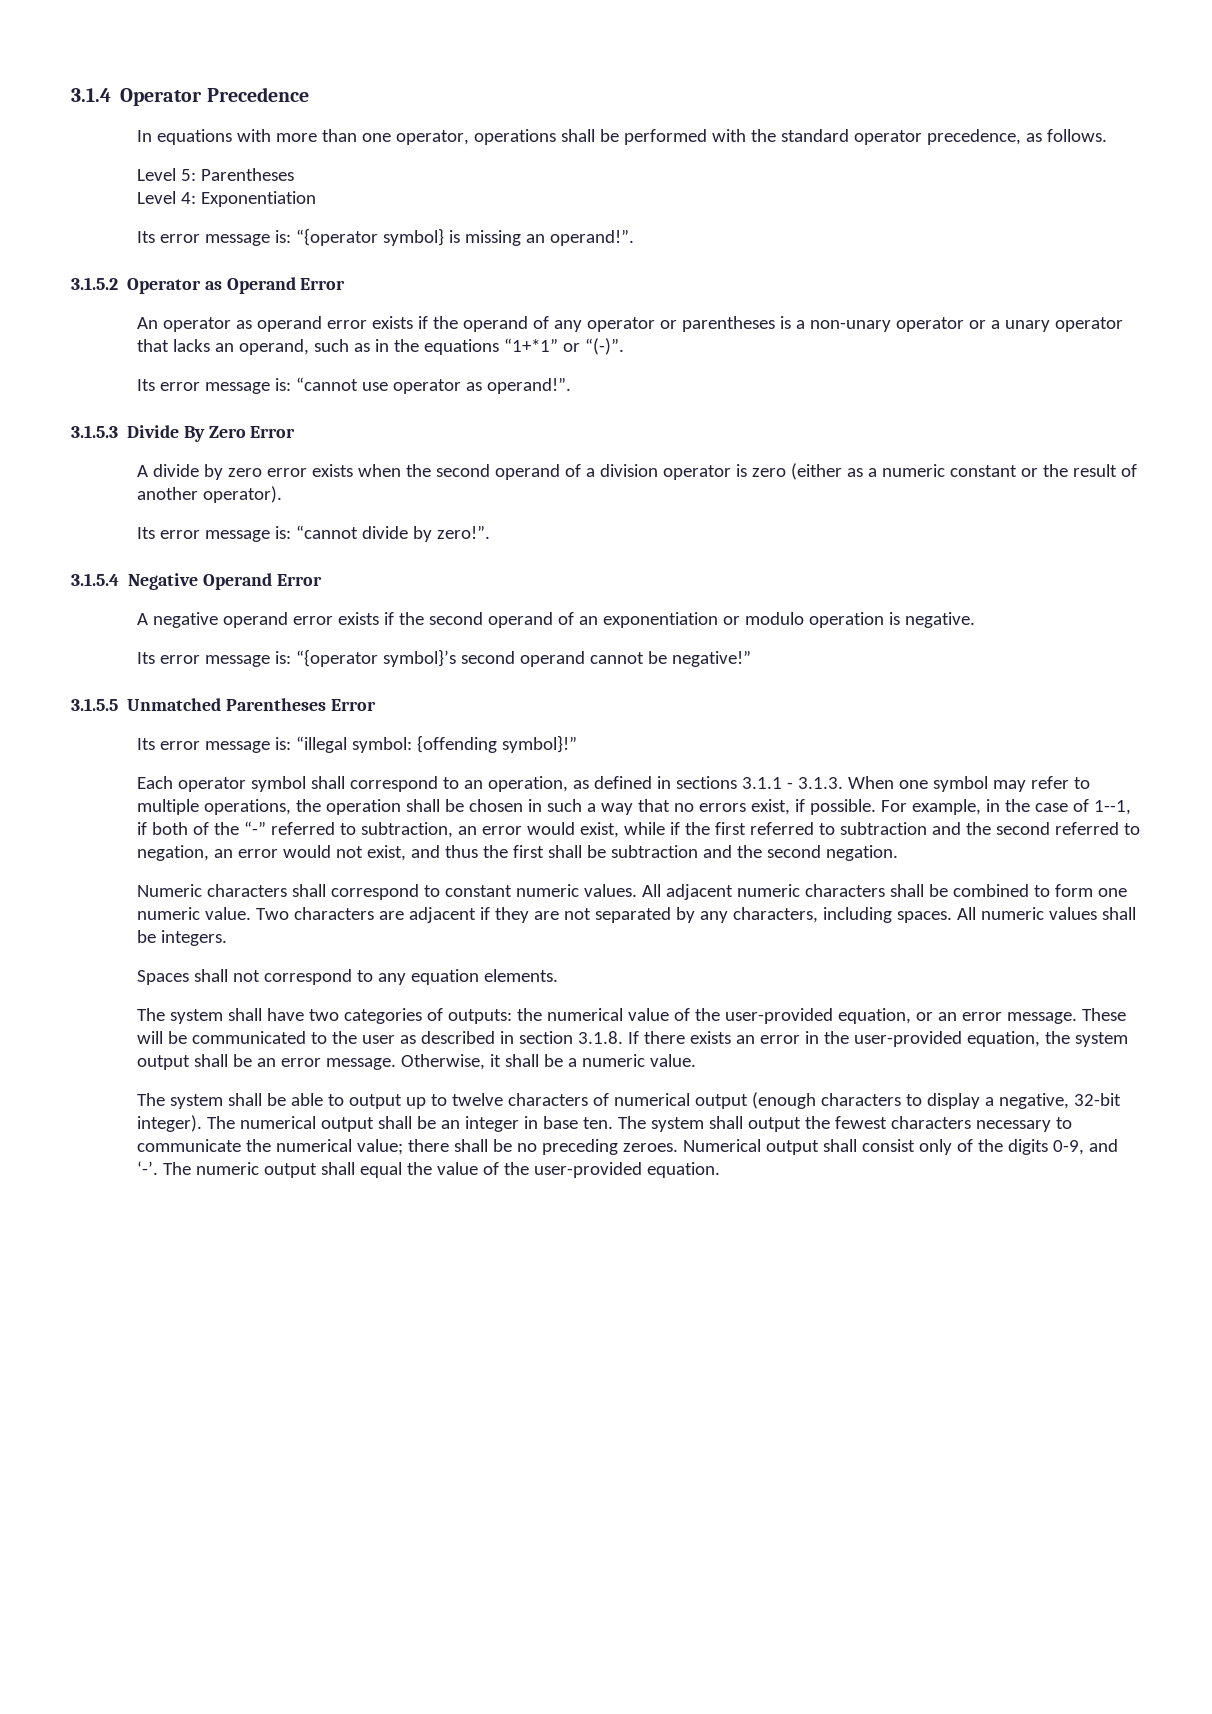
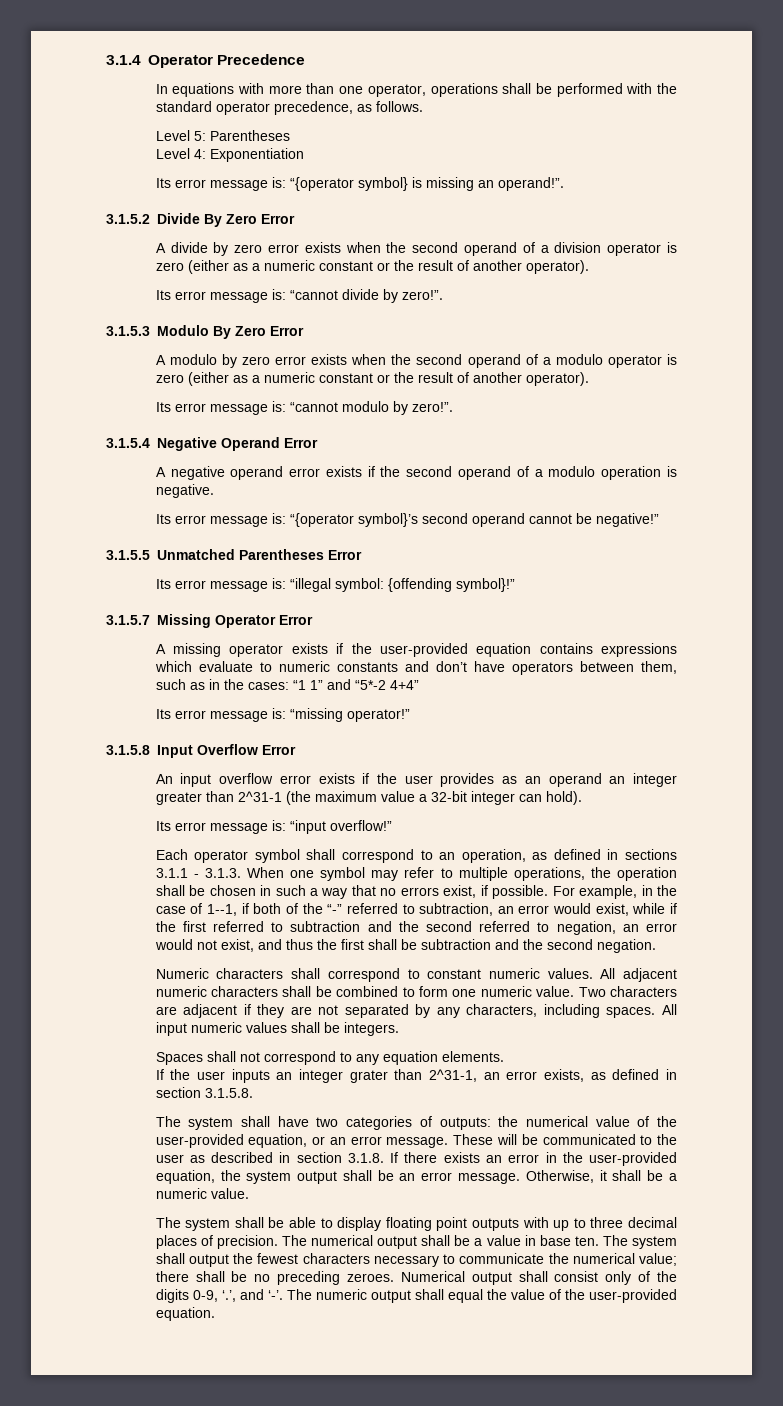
- 3.1.5.2 Operator as Operand Error
- An operator as operand error exists if the operand of any operator or parentheses is a non-unary operator or a unary operator that lacks an operand, such as in the equations “1+*1” or “(-)”.
- Its error message is: “cannot use operator as operand!”.
- 3.1.5.3 Divide By Zero Error
+ 3.1.5.2 Divide By Zero Error
+ 3.1.5.3 Modulo By Zero Error
+ A modulo by zero error exists when the second operand of a modulo operator is zero (either as a numeric constant or the result of another operator).
+ Its error message is: “cannot modulo by zero!”.
- A negative operand error exists if the second operand of an exponentiation or modulo operation is negative.
+ A negative operand error exists if the second operand of a modulo operation is negative.
+ 3.1.5.7 Missing Operator Error
+ A missing operator exists if the user-provided equation contains expressions which evaluate to numeric constants and don’t have operators between them, such as in the cases: “1 1” and “5*-2 4+4”
+ Its error message is: “missing operator!”
+ 3.1.5.8 Input Overflow Error
+ An input overflow error exists if the user provides as an operand an integer greater than 2^31-1 (the maximum value a 32-bit integer can hold).
+ Its error message is: “input overflow!”
- All numeric values shall be integers.
+ All input numeric values shall be integers.
+ If the user inputs an integer grater than 2^31-1, an error exists, as defined in section 3.1.5.8.
- The system shall be able to output up to twelve characters of numerical output (enough characters to display a negative, 32-bit integer).
+ The system shall be able to display floating point outputs with up to three decimal places of precision.
- The numerical output shall be an integer in base ten.
+ The numerical output shall be a value in base ten.
- Numerical output shall consist only of the digits 0-9, and ‘-’.
+ Numerical output shall consist only of the digits 0-9, ‘.’, and ‘-’.

